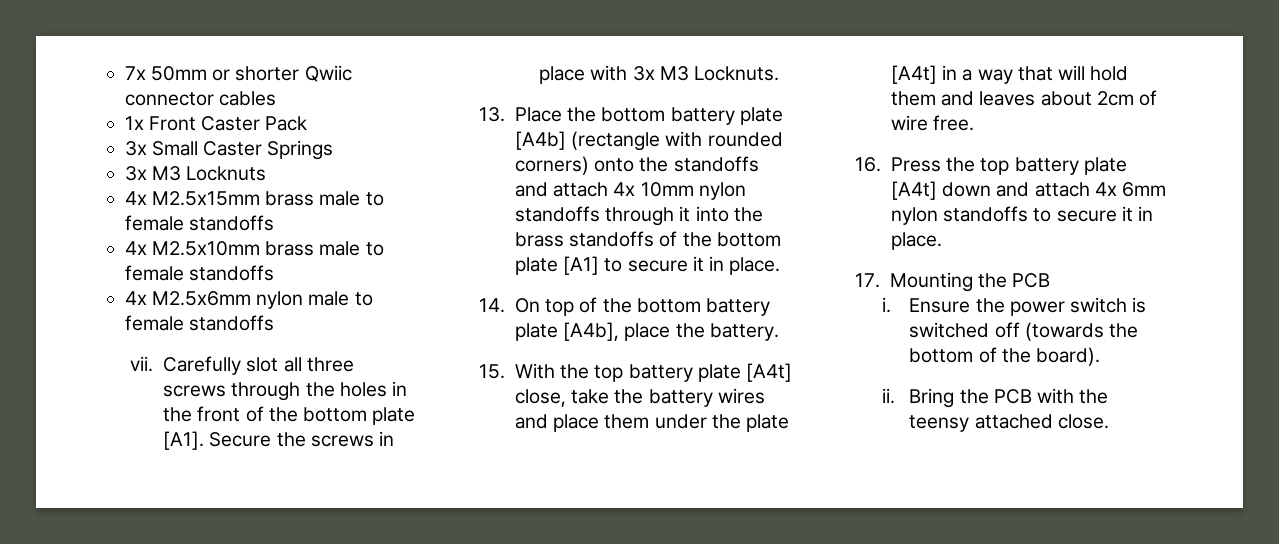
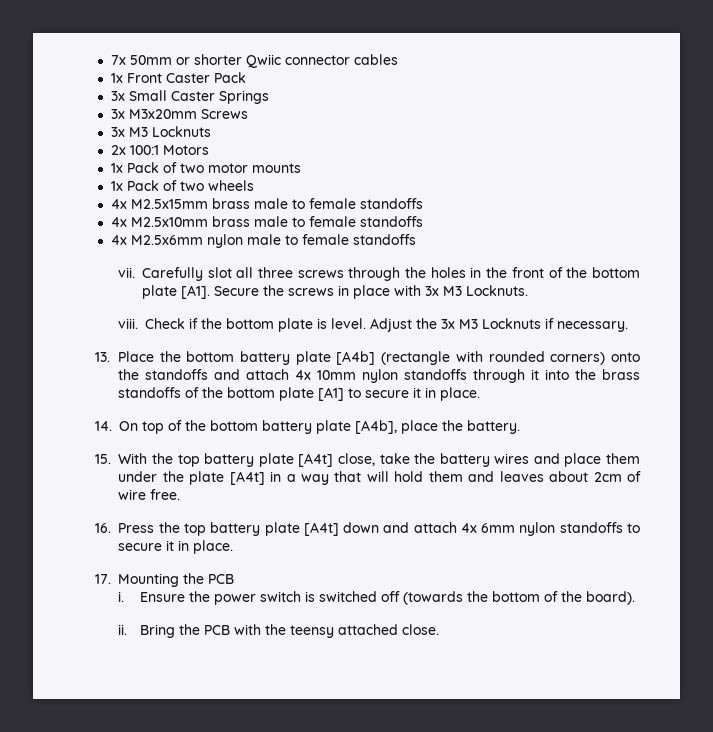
+ 3x M3x20mm Screws
  3x M3 Locknuts
+ 2x 100:1 Motors
+ 1x Pack of two motor mounts
+ 1x Pack of two wheels
+ viii. Check if the bottom plate is level. Adjust the 3x M3 Locknuts if necessary.

